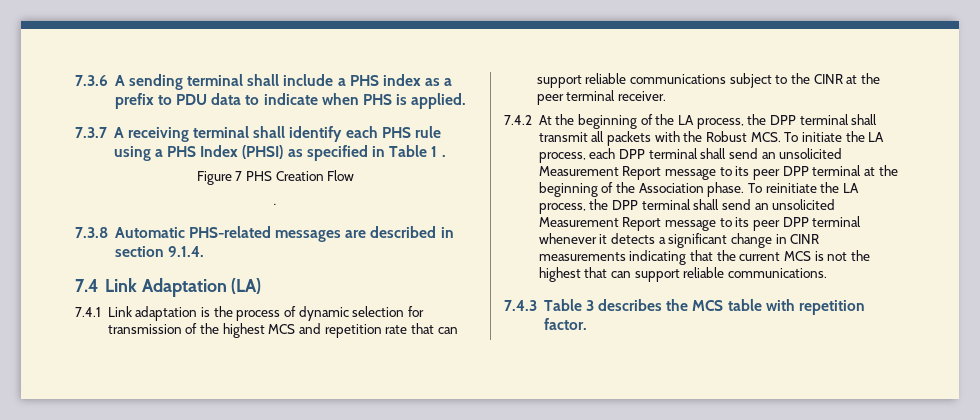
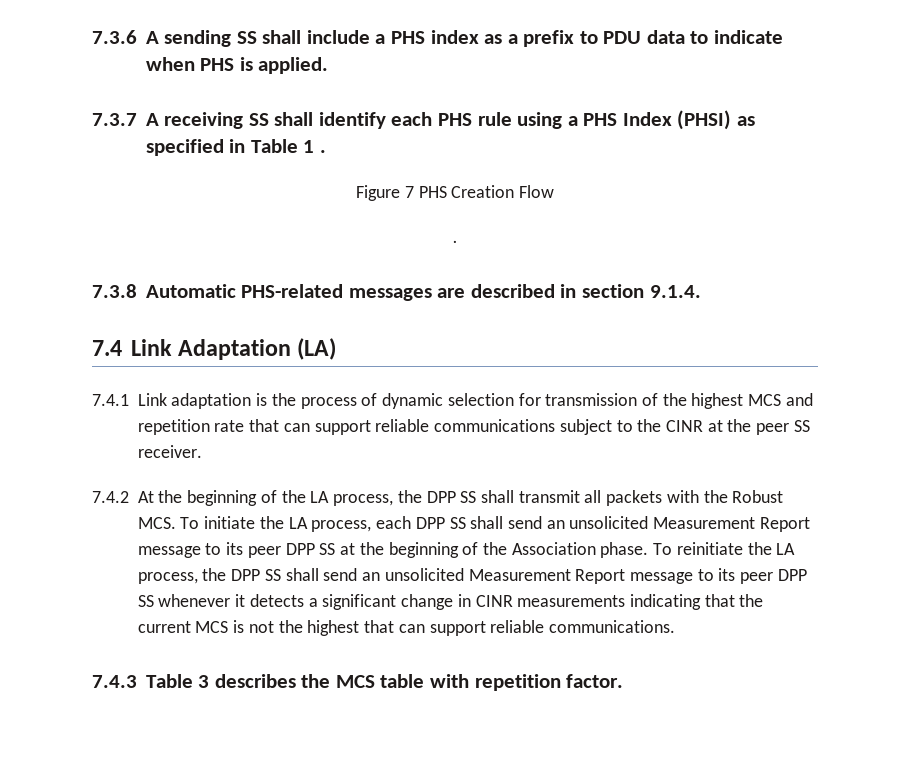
- 7.3.6 A sending terminal shall include a PHS index as a prefix to PDU data to indicate when PHS is applied.
+ 7.3.6 A sending SS shall include a PHS index as a prefix to PDU data to indicate when PHS is applied.
- 7.3.7 A receiving terminal shall identify each PHS rule using a PHS Index (PHSI) as specified in Table 1 .
+ 7.3.7 A receiving SS shall identify each PHS rule using a PHS Index (PHSI) as specified in Table 1 .
- 7.4.1 Link adaptation is the process of dynamic selection for transmission of the highest MCS and repetition rate that can support reliable communications subject to the CINR at the peer terminal receiver.
+ 7.4.1 Link adaptation is the process of dynamic selection for transmission of the highest MCS and repetition rate that can support reliable communications subject to the CINR at the peer SS receiver.
- 7.4.2 At the beginning of the LA process, the DPP terminal shall transmit all packets with the Robust MCS. To initiate the LA process, each DPP terminal shall send an unsolicited Measurement Report message to its peer DPP terminal at the beginning of the Association phase.
+ 7.4.2 At the beginning of the LA process, the DPP SS shall transmit all packets with the Robust MCS. To initiate the LA process, each DPP SS shall send an unsolicited Measurement Report message to its peer DPP SS at the beginning of the Association phase.
- To reinitiate the LA process, the DPP terminal shall send an unsolicited Measurement Report message to its peer DPP terminal whenever it detects a significant change in CINR measurements indicating that the current MCS is not the highest that can support reliable communications.
+ To reinitiate the LA process, the DPP SS shall send an unsolicited Measurement Report message to its peer DPP SS whenever it detects a significant change in CINR measurements indicating that the current MCS is not the highest that can support reliable communications.

